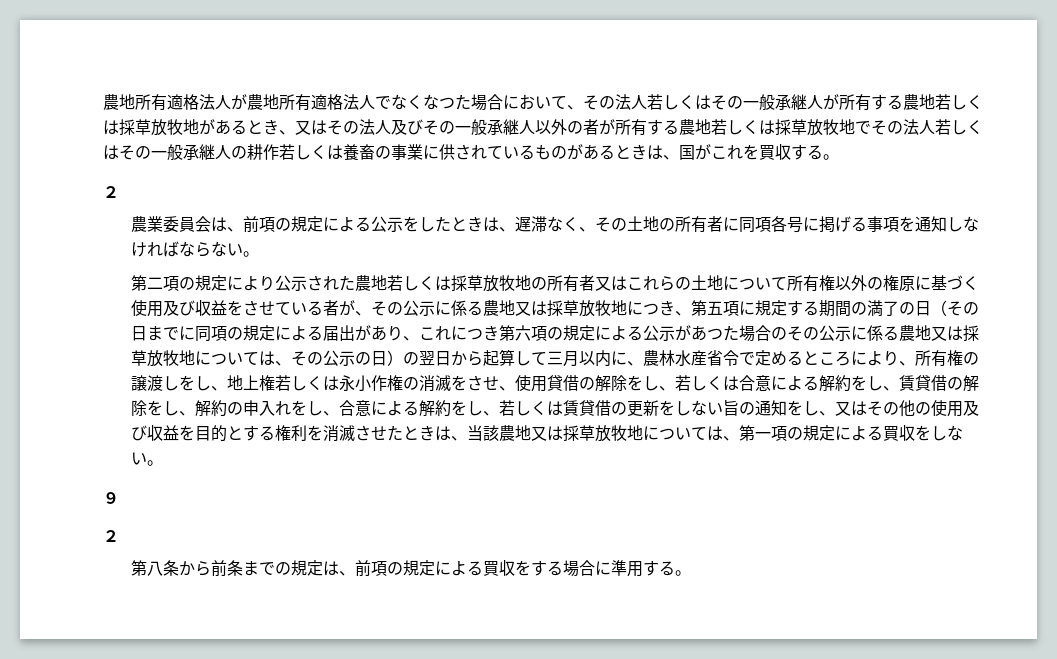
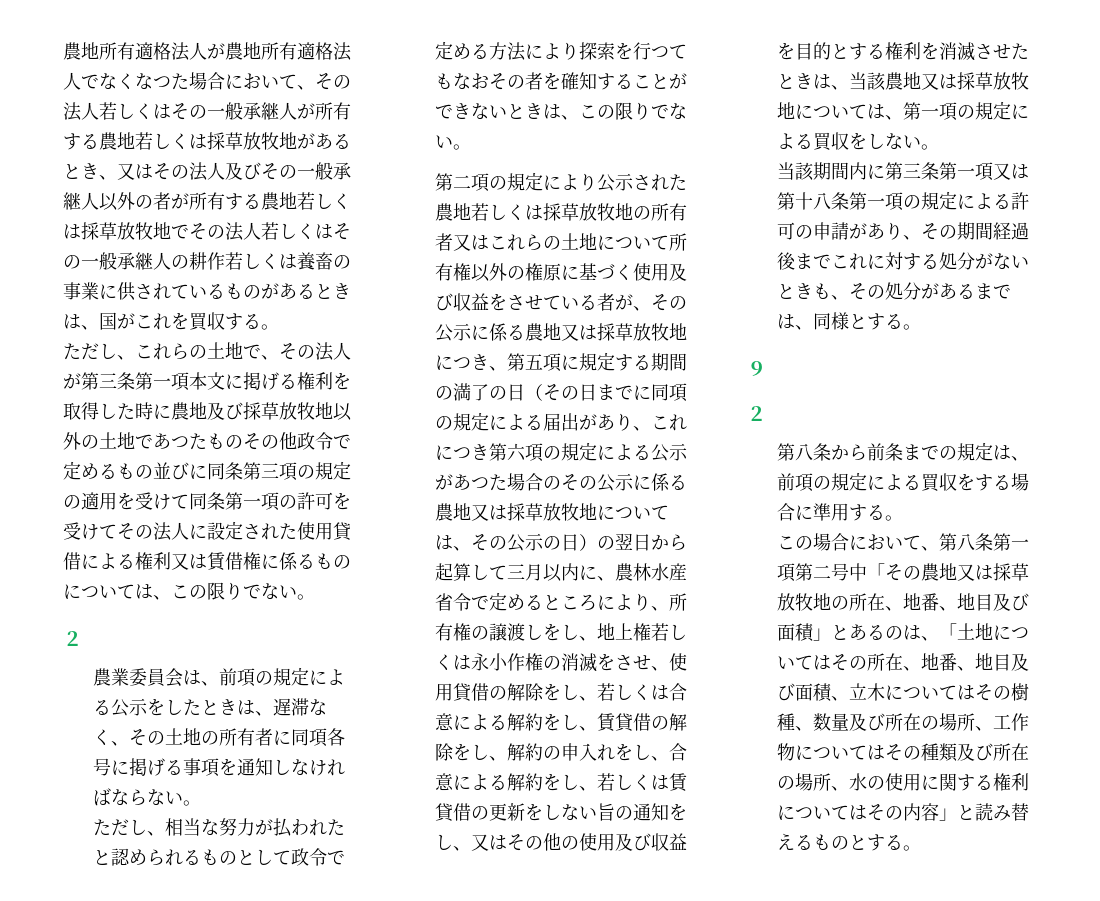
+ ただし、これらの土地で、その法人が第三条第一項本文に掲げる権利を取得した時に農地及び採草放牧地以外の土地であつたものその他政令で定めるもの並びに同条第三項の規定の適用を受けて同条第一項の許可を受けてその法人に設定された使用貸借による権利又は賃借権に係るものについては、この限りでない。
+ ただし、相当な努力が払われたと認められるものとして政令で定める方法により探索を行つてもなおその者を確知することができないときは、この限りでない。
+ 当該期間内に第三条第一項又は第十八条第一項の規定による許可の申請があり、その期間経過後までこれに対する処分がないときも、その処分があるまでは、同様とする。
+ この場合において、第八条第一項第二号中「その農地又は採草放牧地の所在、地番、地目及び面積」とあるのは、「土地についてはその所在、地番、地目及び面積、立木についてはその樹種、数量及び所在の場所、工作物についてはその種類及び所在の場所、水の使用に関する権利についてはその内容」と読み替えるものとする。

